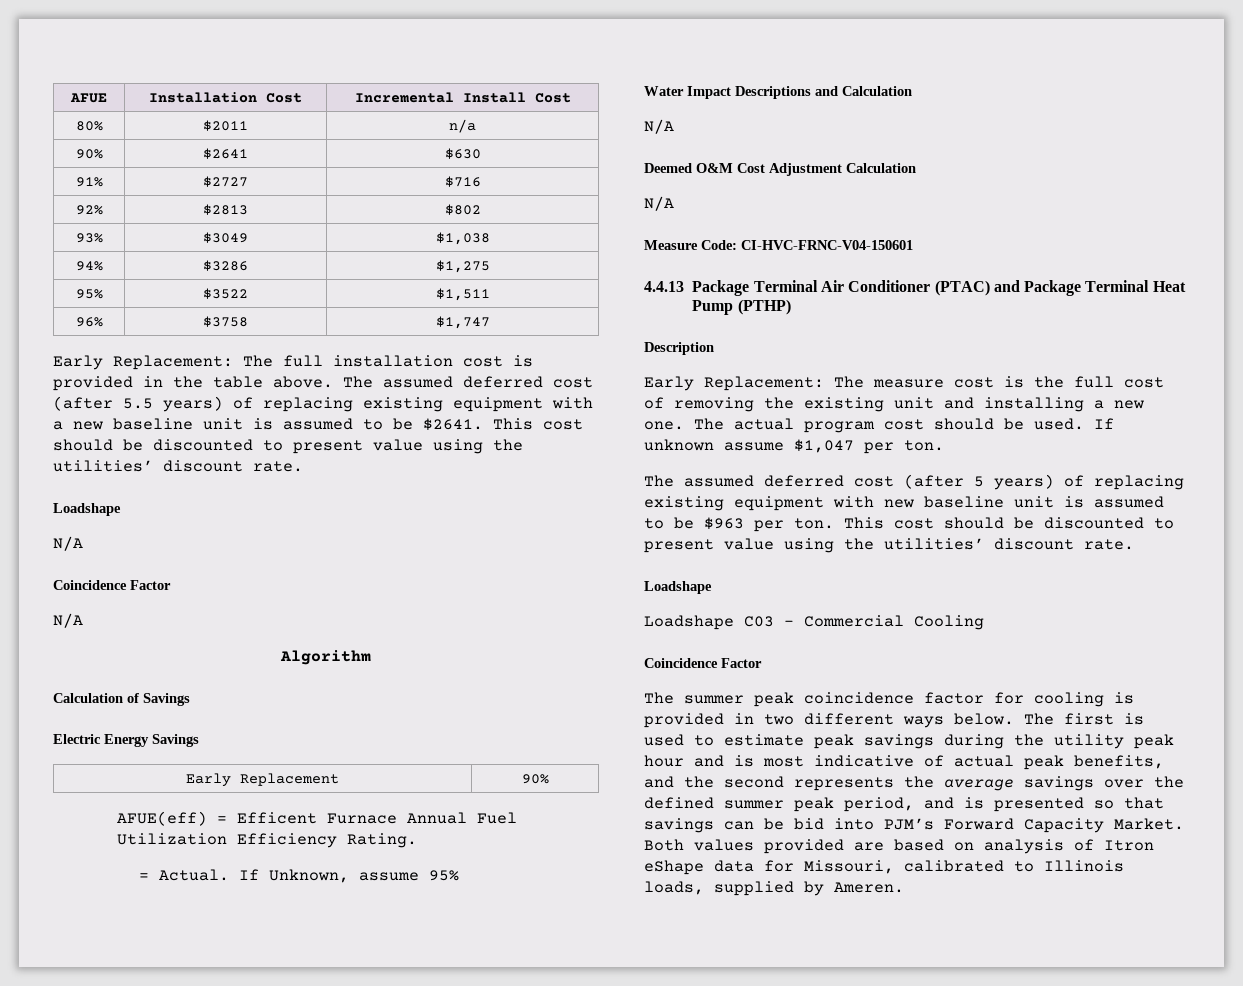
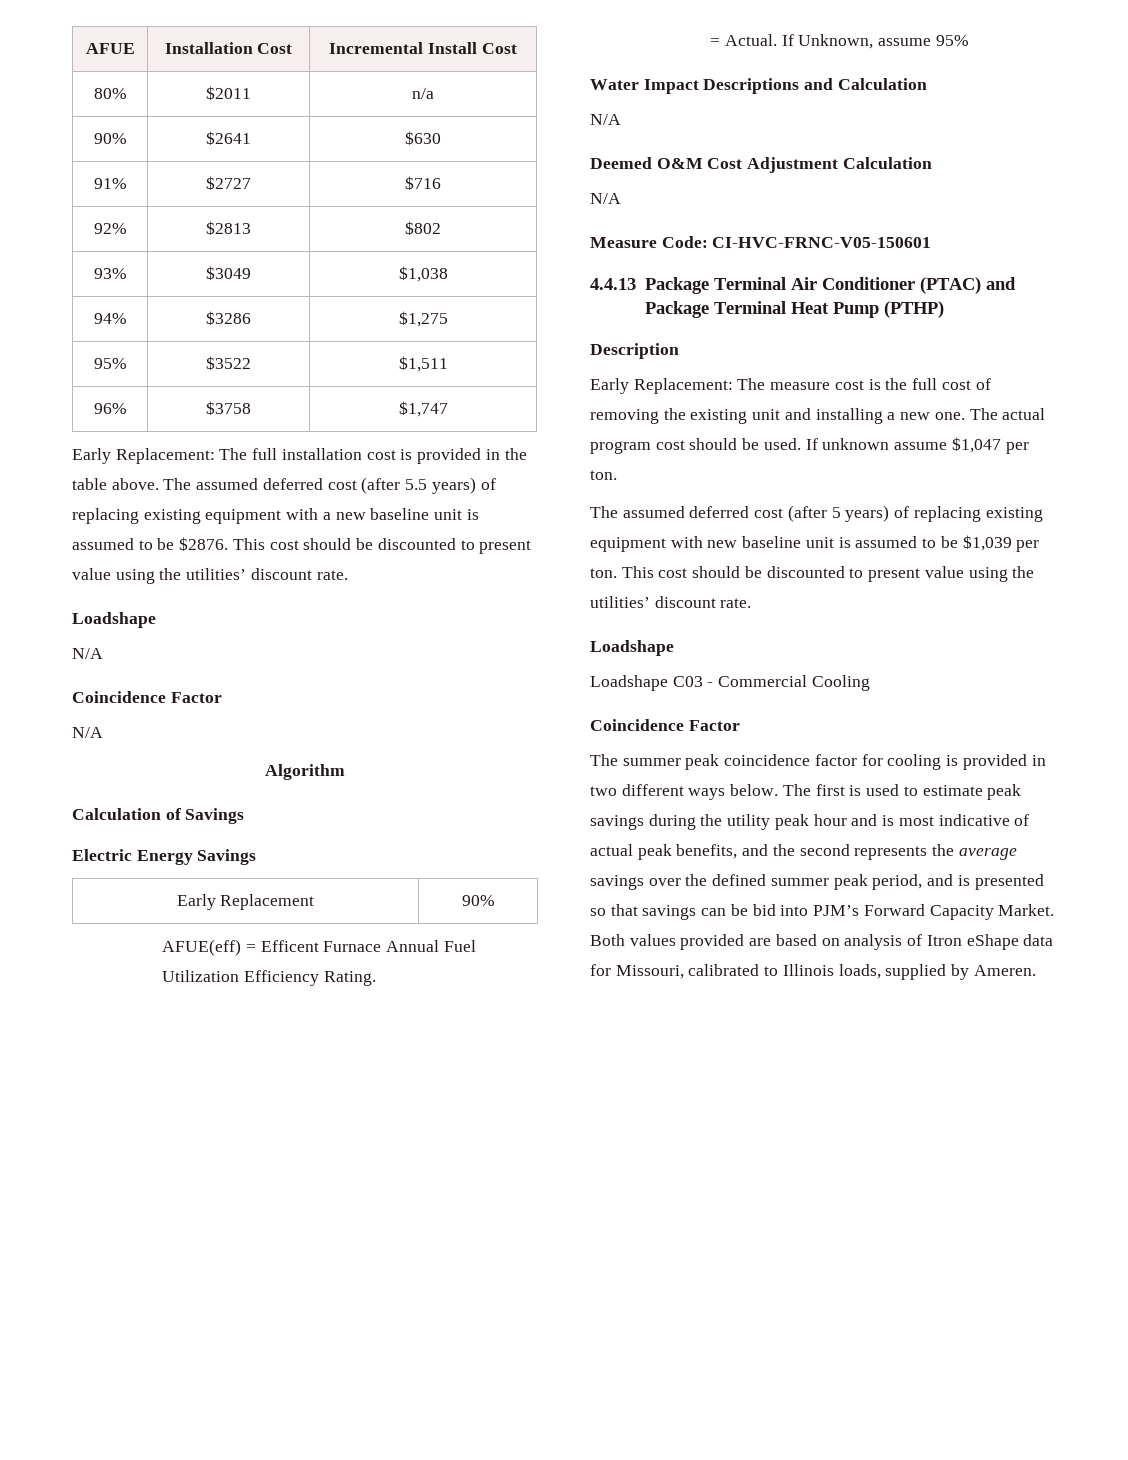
- The assumed deferred cost (after 5.5 years) of replacing existing equipment with a new baseline unit is assumed to be $2641.
+ The assumed deferred cost (after 5.5 years) of replacing existing equipment with a new baseline unit is assumed to be $2876.
- Measure Code: CI-HVC-FRNC-V04-150601
+ Measure Code: CI-HVC-FRNC-V05-150601
- The assumed deferred cost (after 5 years) of replacing existing equipment with new baseline unit is assumed to be $963 per ton.
+ The assumed deferred cost (after 5 years) of replacing existing equipment with new baseline unit is assumed to be $1,039 per ton.

